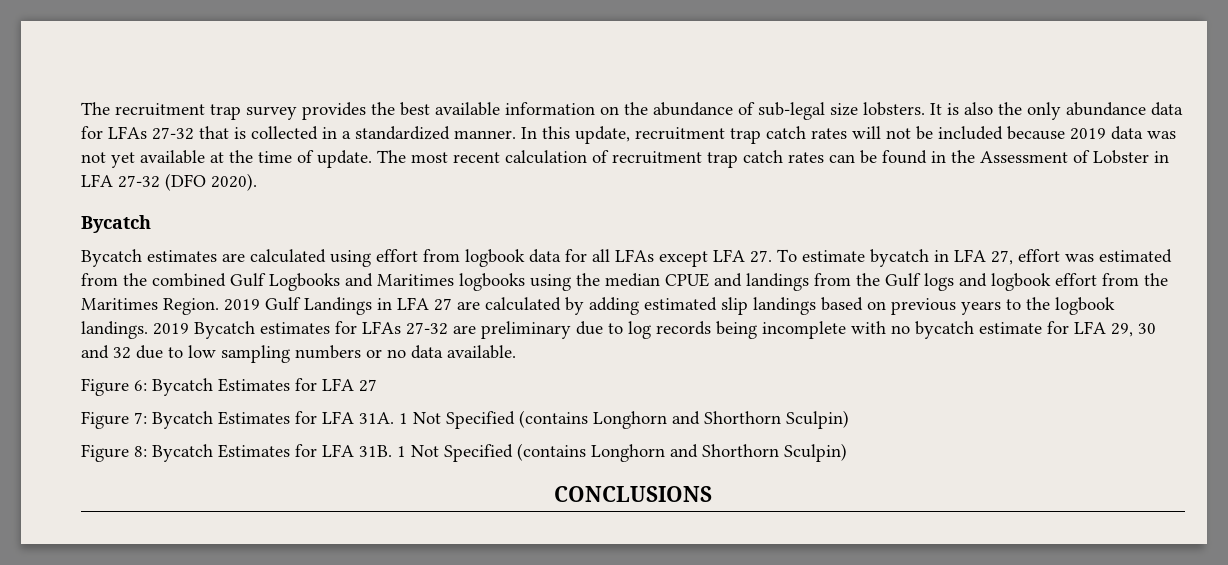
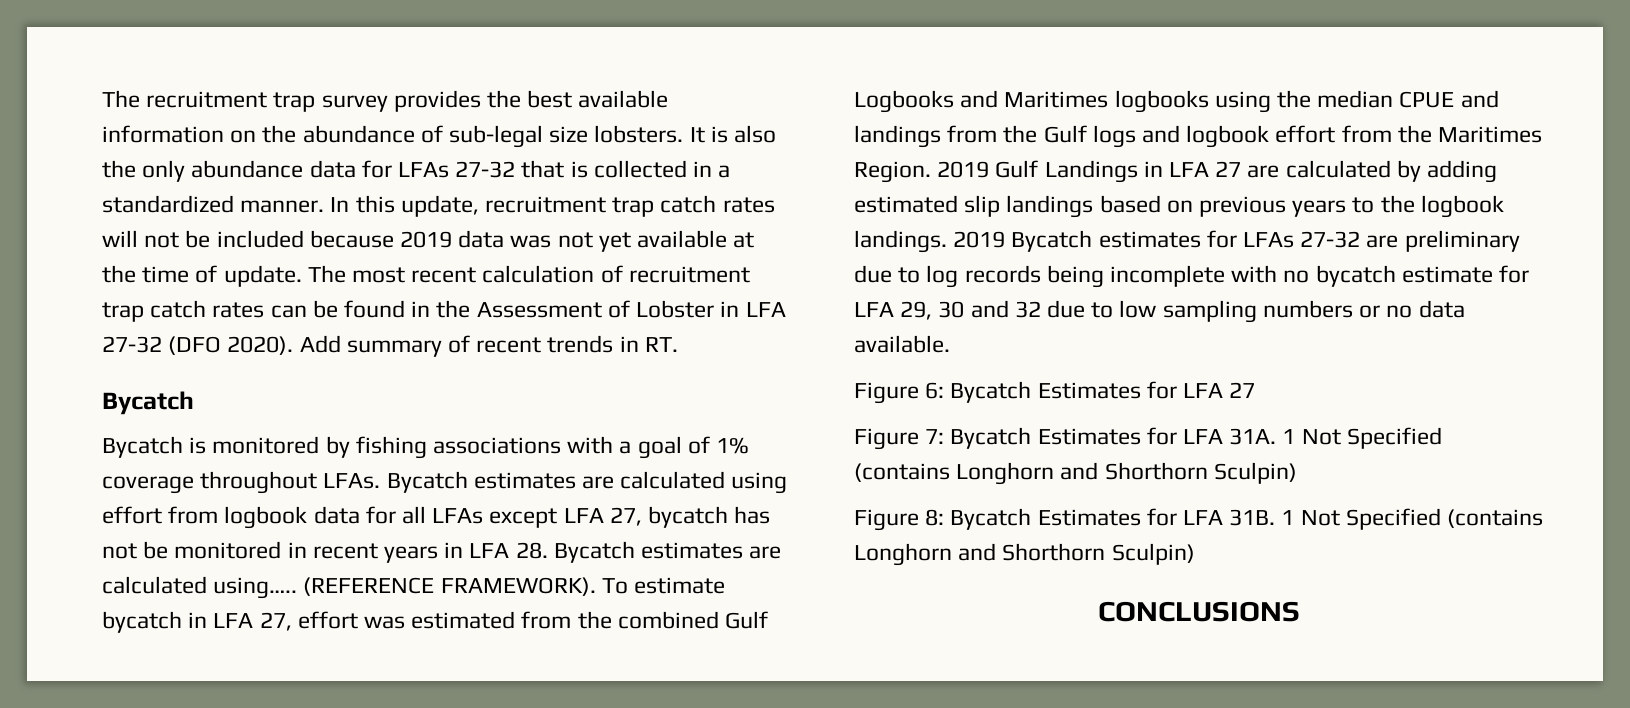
- The most recent calculation of recruitment trap catch rates can be found in the Assessment of Lobster in LFA 27-32 (DFO 2020).
+ The most recent calculation of recruitment trap catch rates can be found in the Assessment of Lobster in LFA 27-32 (DFO 2020). Add summary of recent trends in RT.
  Bycatch
- Bycatch estimates are calculated using effort from logbook data for all LFAs except LFA 27. To estimate bycatch in LFA 27, effort was estimated from the combined Gulf Logbooks and Maritimes logbooks using the median CPUE and landings from the Gulf logs and logbook effort from the Maritimes Region.
+ Bycatch is monitored by fishing associations with a goal of 1% coverage throughout LFAs. Bycatch estimates are calculated using effort from logbook data for all LFAs except LFA 27, bycatch has not be monitored in recent years in LFA 28. Bycatch estimates are calculated using….. (REFERENCE FRAMEWORK). To estimate bycatch in LFA 27, effort was estimated from the combined Gulf Logbooks and Maritimes logbooks using the median CPUE and landings from the Gulf logs and logbook effort from the Maritimes Region.

